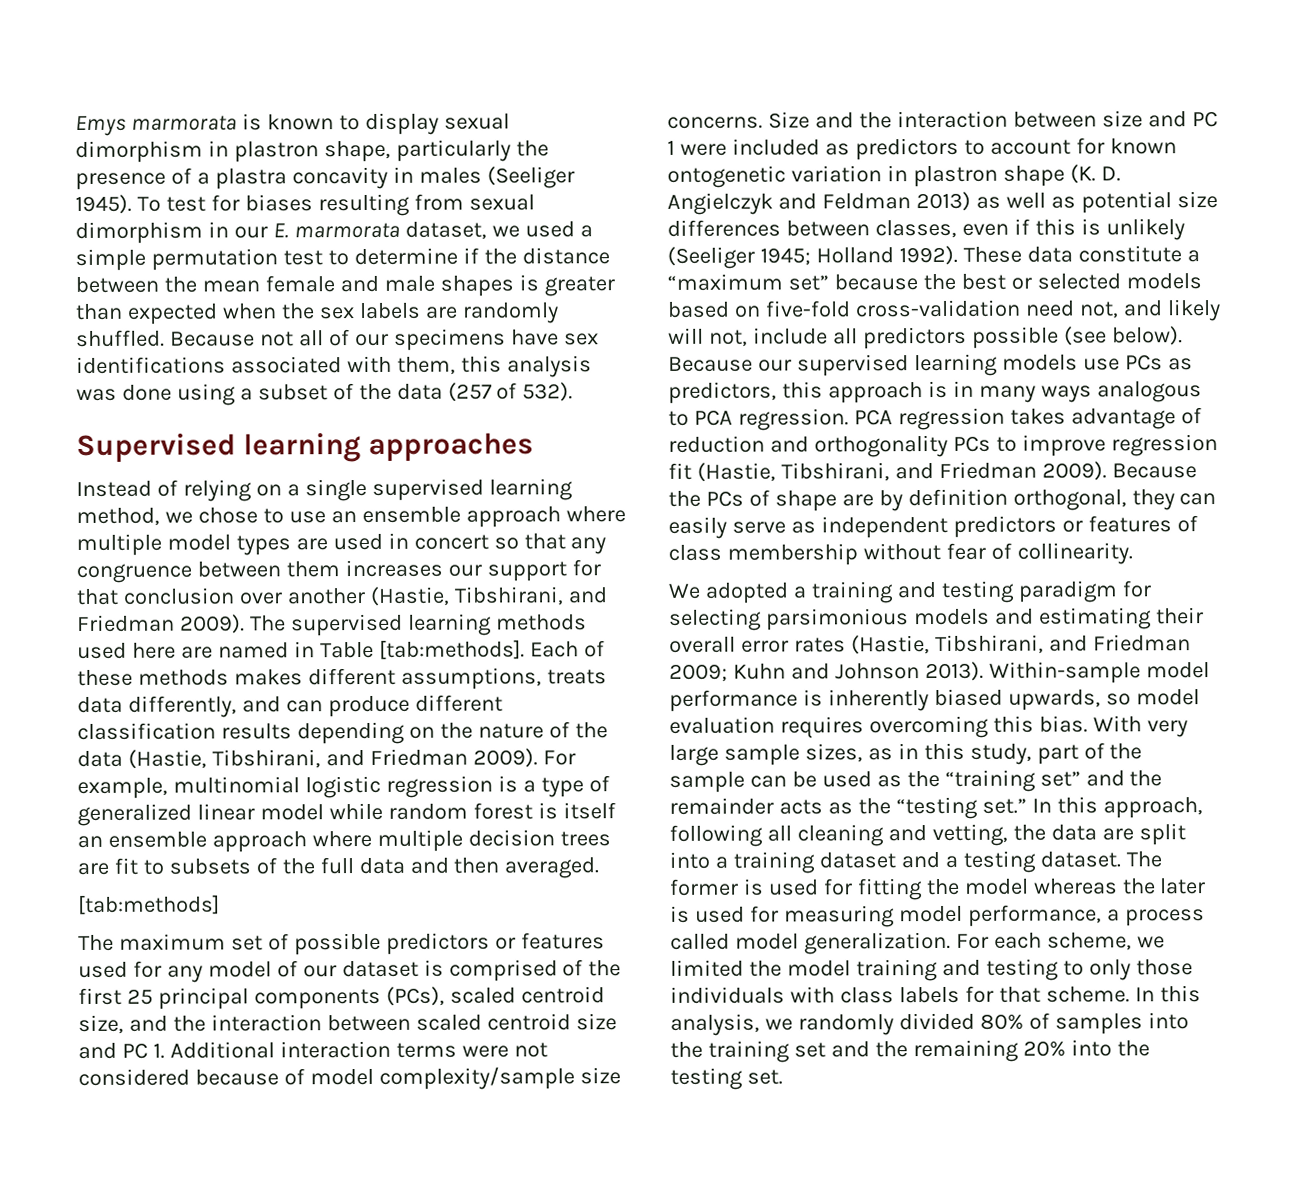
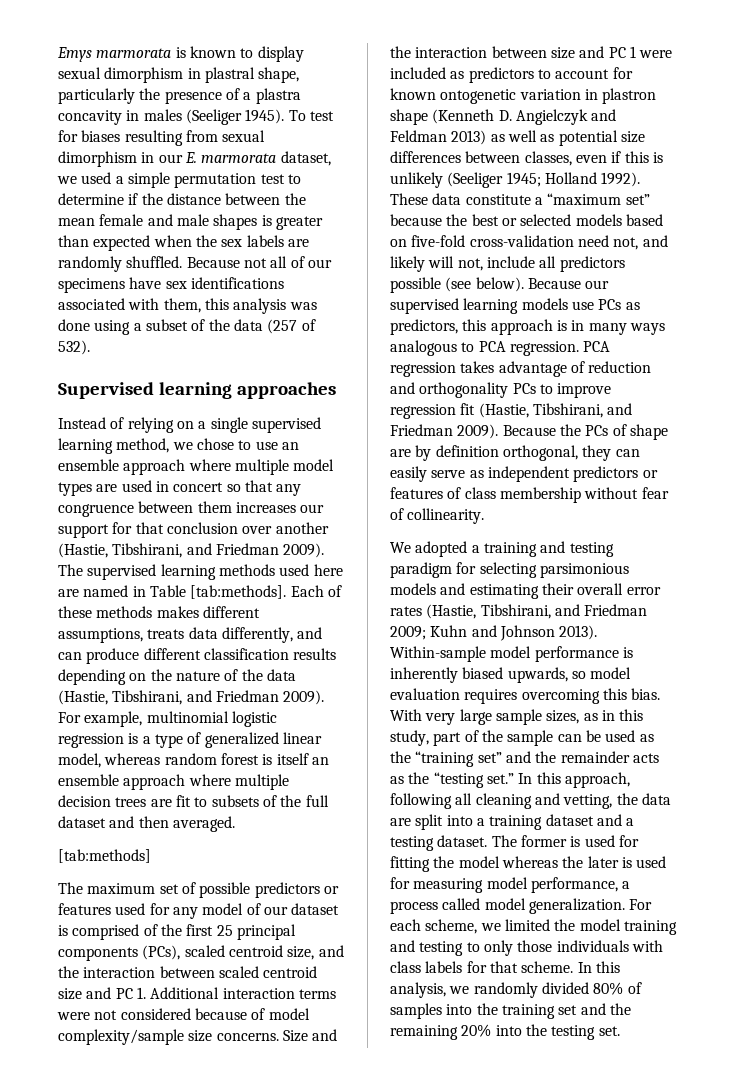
- Emys marmorata is known to display sexual dimorphism in plastron shape, particularly the presence of a plastra concavity in males (Seeliger 1945).
+ Emys marmorata is known to display sexual dimorphism in plastral shape, particularly the presence of a plastra concavity in males (Seeliger 1945).
- For example, multinomial logistic regression is a type of generalized linear model while random forest is itself an ensemble approach where multiple decision trees are fit to subsets of the full data and then averaged.
+ For example, multinomial logistic regression is a type of generalized linear model, whereas random forest is itself an ensemble approach where multiple decision trees are fit to subsets of the full dataset and then averaged.
- Size and the interaction between size and PC 1 were included as predictors to account for known ontogenetic variation in plastron shape (K. D. Angielczyk and Feldman 2013) as well as potential size differences between classes, even if this is unlikely (Seeliger 1945; Holland 1992).
+ Size and the interaction between size and PC 1 were included as predictors to account for known ontogenetic variation in plastron shape (Kenneth D. Angielczyk and Feldman 2013) as well as potential size differences between classes, even if this is unlikely (Seeliger 1945; Holland 1992).

